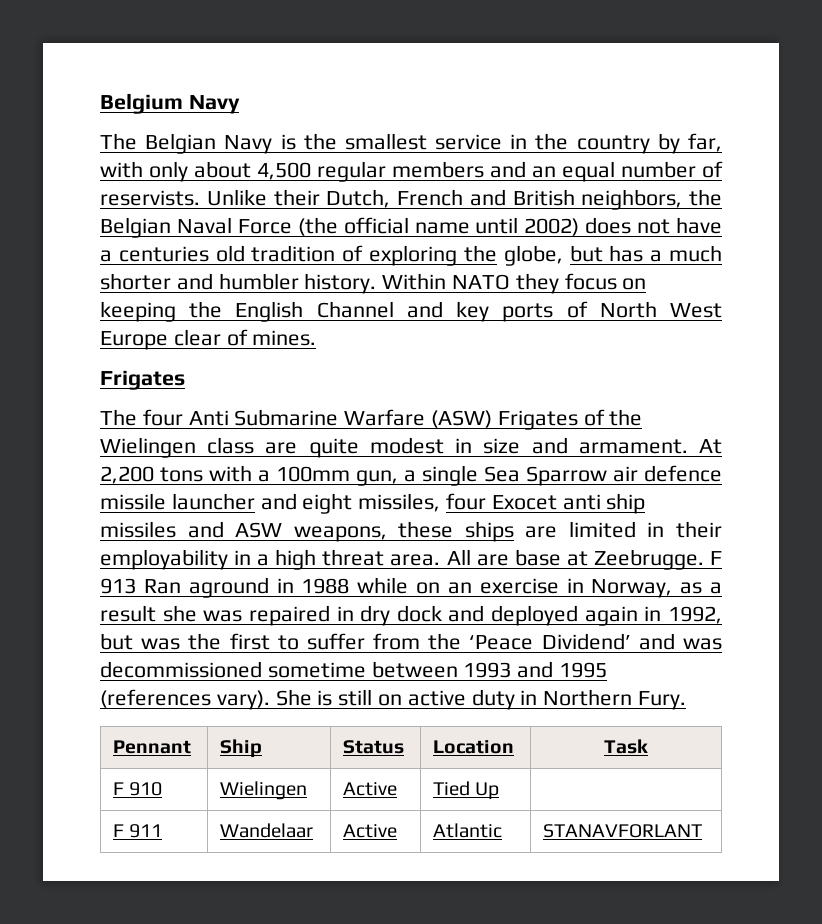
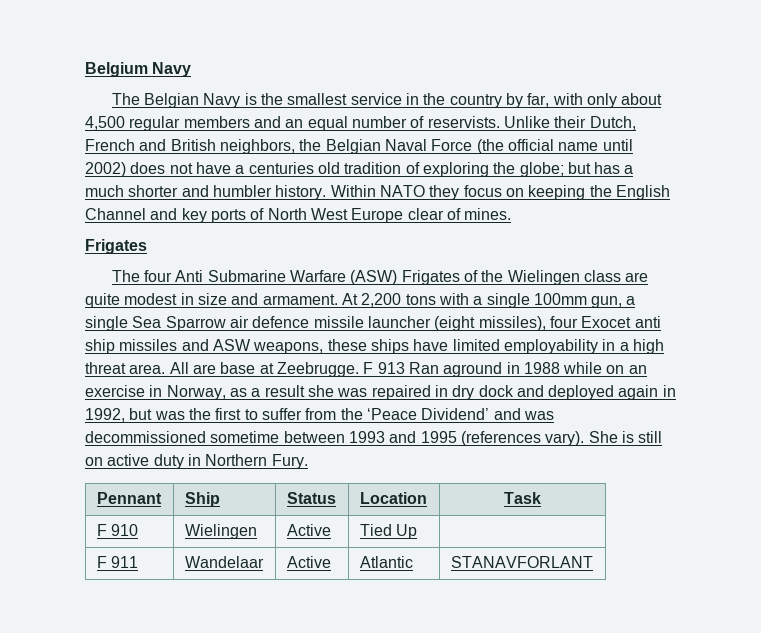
- Unlike their Dutch, French and British neighbors, the Belgian Naval Force (the official name until 2002) does not have a centuries old tradition of exploring the globe, but has a much shorter and humbler history.
+ Unlike their Dutch, French and British neighbors, the Belgian Naval Force (the official name until 2002) does not have a centuries old tradition of exploring the globe; but has a much shorter and humbler history.
- At 2,200 tons with a 100mm gun, a single Sea Sparrow air defence missile launcher and eight missiles, four Exocet anti ship missiles and ASW weapons, these ships are limited in their employability in a high threat area.
+ At 2,200 tons with a single 100mm gun, a single Sea Sparrow air defence missile launcher (eight missiles), four Exocet anti ship missiles and ASW weapons, these ships have limited employability in a high threat area.

